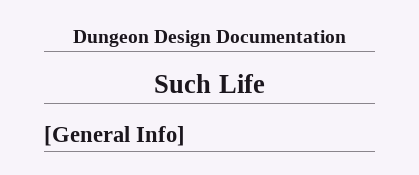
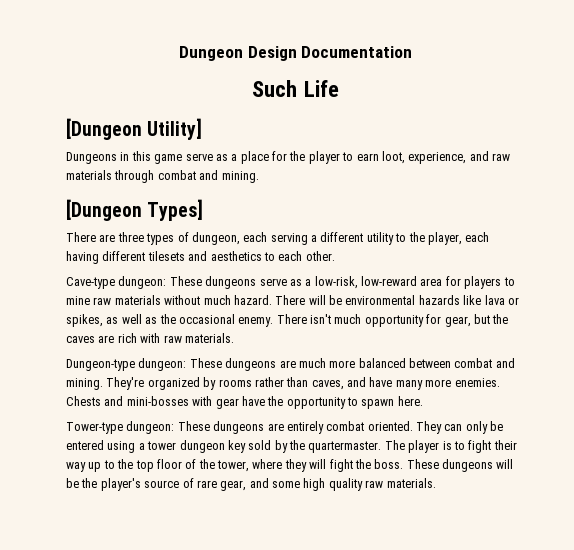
- [General Info]
+ [Dungeon Utility]
+ Dungeons in this game serve as a place for the player to earn loot, experience, and raw materials through combat and mining.
+ [Dungeon Types]
+ There are three types of dungeon, each serving a different utility to the player, each having different tilesets and aesthetics to each other.
+ Cave-type dungeon: These dungeons serve as a low-risk, low-reward area for players to mine raw materials without much hazard. There will be environmental hazards like lava or spikes, as well as the occasional enemy. There isn't much opportunity for gear, but the caves are rich with raw materials.
+ Dungeon-type dungeon: These dungeons are much more balanced between combat and mining. They're organized by rooms rather than caves, and have many more enemies. Chests and mini-bosses with gear have the opportunity to spawn here.
+ Tower-type dungeon: These dungeons are entirely combat oriented. They can only be entered using a tower dungeon key sold by the quartermaster. The player is to fight their way up to the top floor of the tower, where they will fight the boss. These dungeons will be the player's source of rare gear, and some high quality raw materials.

